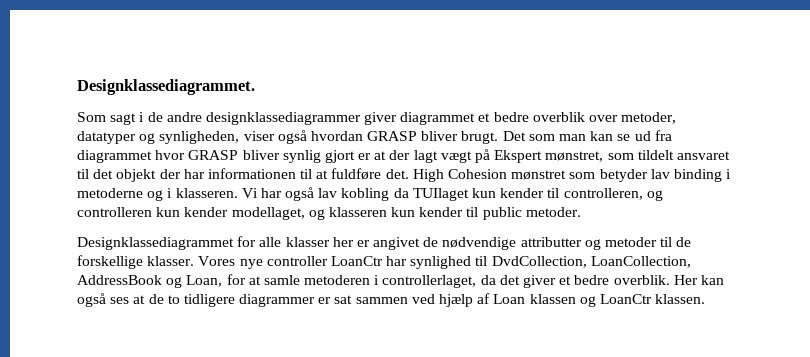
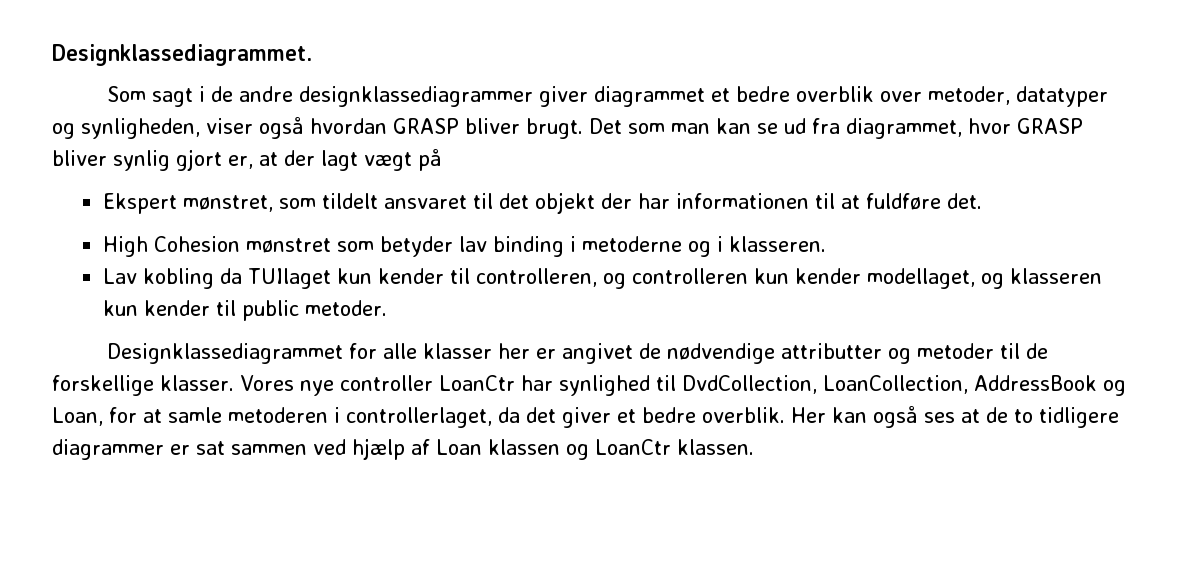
- Det som man kan se ud fra diagrammet hvor GRASP bliver synlig gjort er at der lagt vægt på Ekspert mønstret, som tildelt ansvaret til det objekt der har informationen til at fuldføre det. High Cohesion mønstret som betyder lav binding i metoderne og i klasseren. Vi har også lav kobling da TUIlaget kun kender til controlleren, og controlleren kun kender modellaget, og klasseren kun kender til public metoder.
+ Det som man kan se ud fra diagrammet, hvor GRASP bliver synlig gjort er, at der lagt vægt på
+ Ekspert mønstret, som tildelt ansvaret til det objekt der har informationen til at fuldføre det.
+ High Cohesion mønstret som betyder lav binding i metoderne og i klasseren.
+ Lav kobling da TUIlaget kun kender til controlleren, og controlleren kun kender modellaget, og klasseren kun kender til public metoder.

